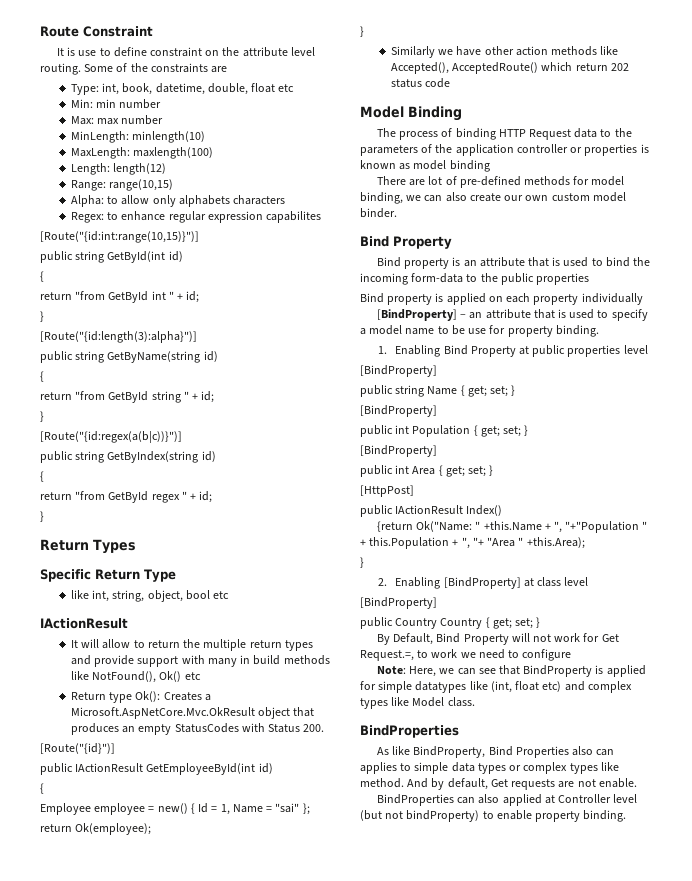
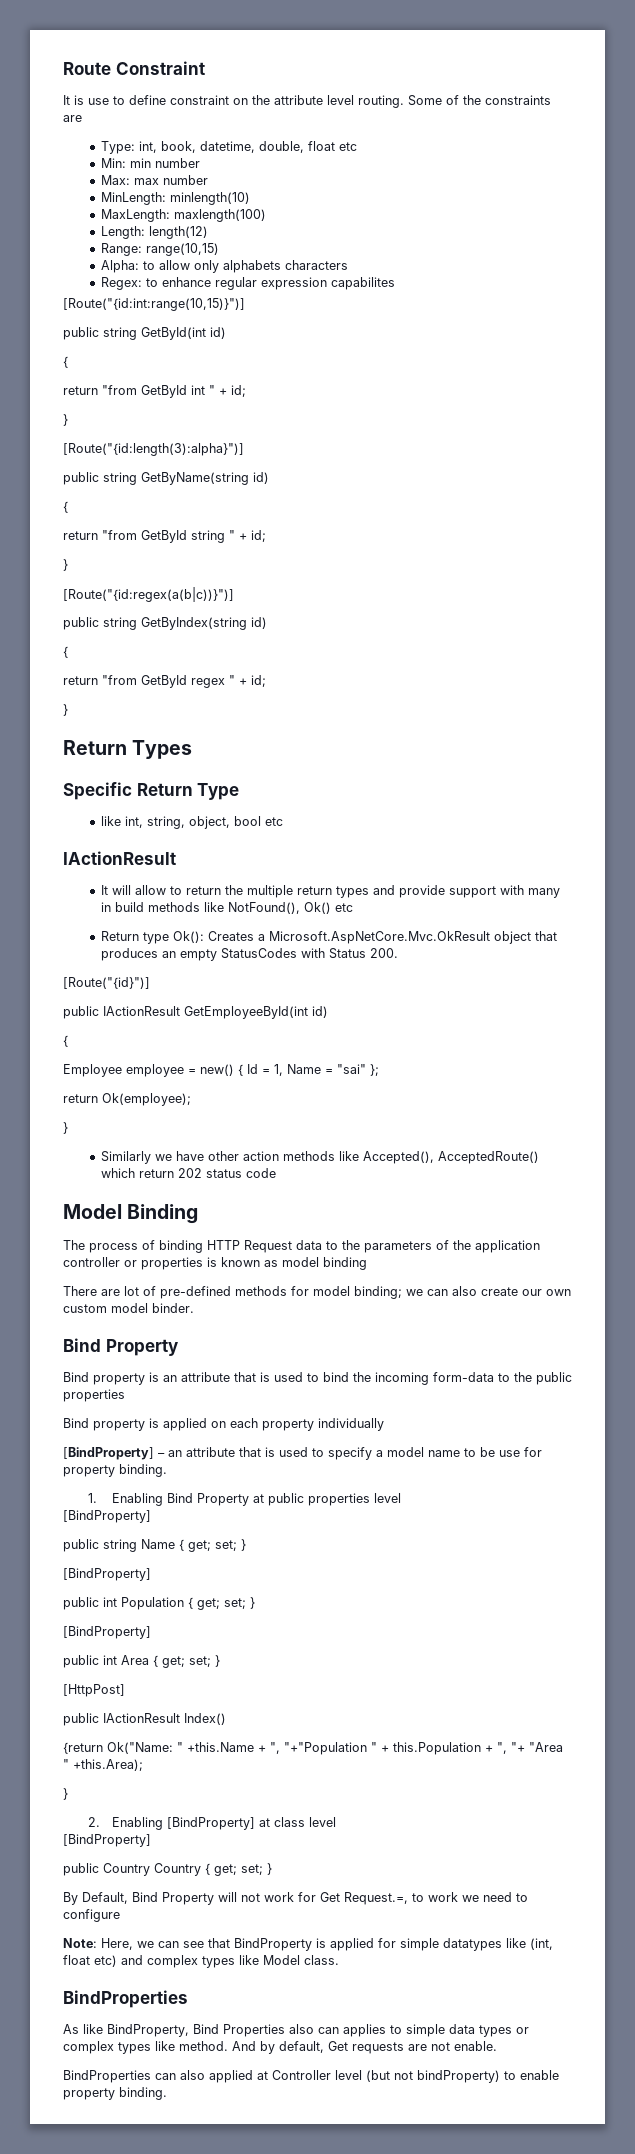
- There are lot of pre-defined methods for model binding, we can also create our own custom model binder.
+ There are lot of pre-defined methods for model binding; we can also create our own custom model binder.

